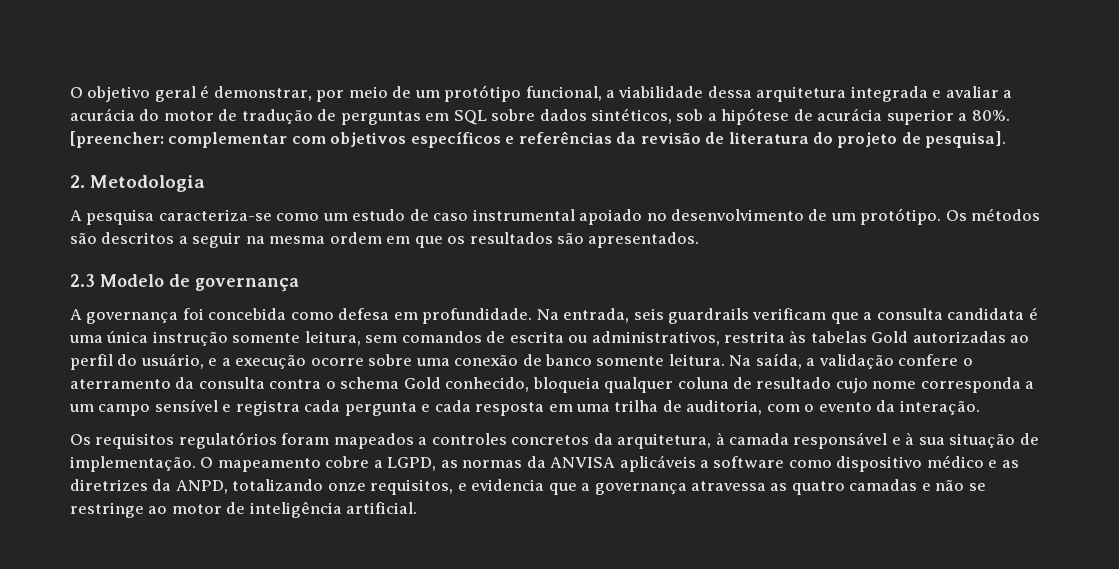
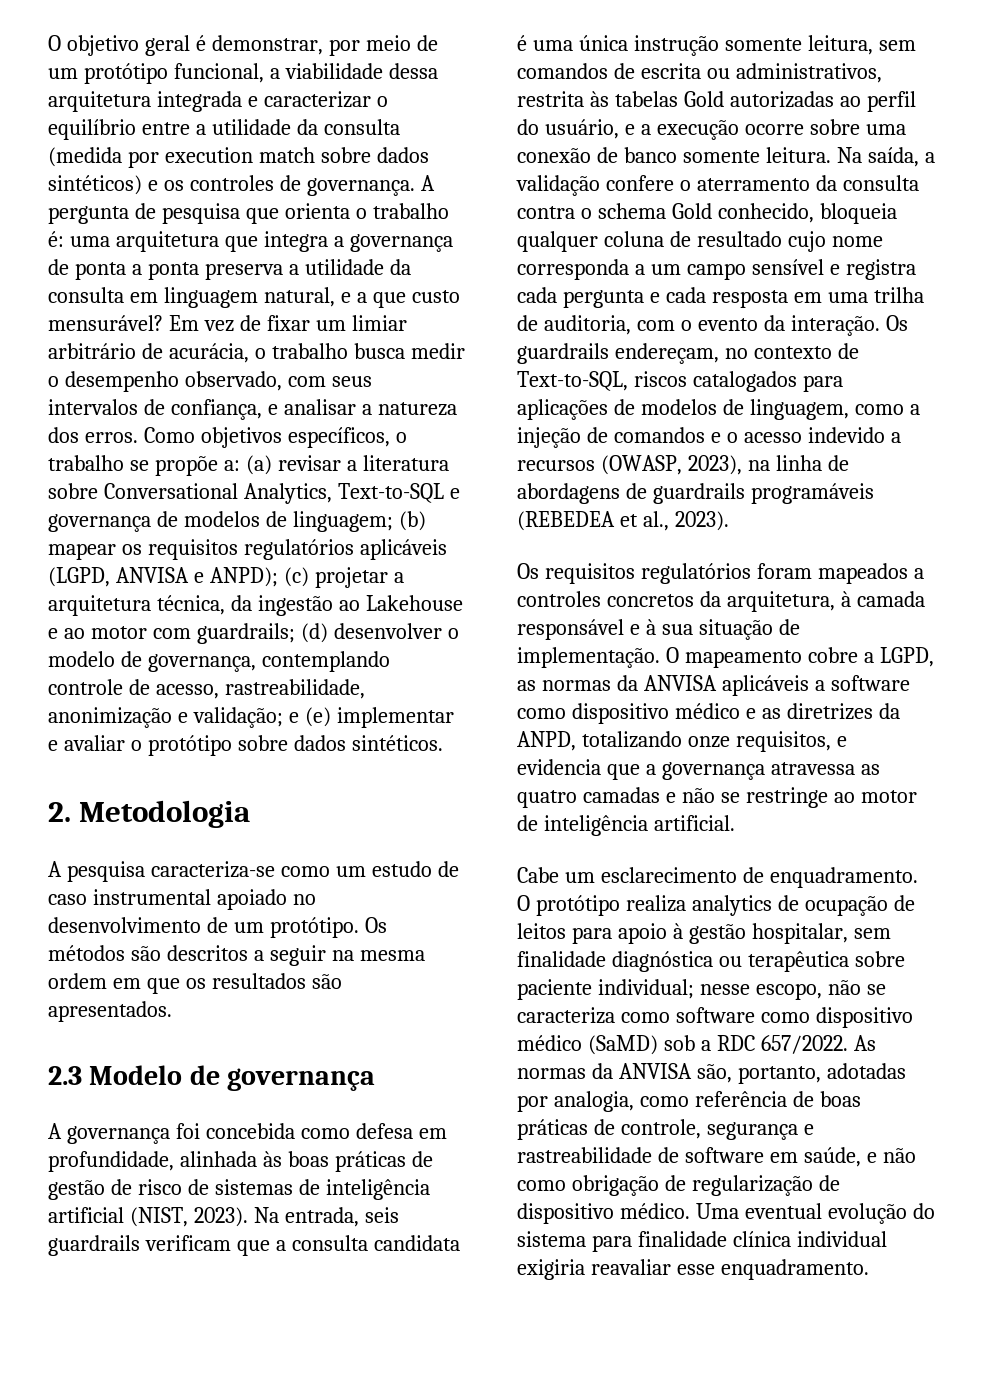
- O objetivo geral é demonstrar, por meio de um protótipo funcional, a viabilidade dessa arquitetura integrada e avaliar a acurácia do motor de tradução de perguntas em SQL sobre dados sintéticos, sob a hipótese de acurácia superior a 80%. [preencher: complementar com objetivos específicos e referências da revisão de literatura do projeto de pesquisa].
+ O objetivo geral é demonstrar, por meio de um protótipo funcional, a viabilidade dessa arquitetura integrada e caracterizar o equilíbrio entre a utilidade da consulta (medida por execution match sobre dados sintéticos) e os controles de governança. A pergunta de pesquisa que orienta o trabalho é: uma arquitetura que integra a governança de ponta a ponta preserva a utilidade da consulta em linguagem natural, e a que custo mensurável? Em vez de fixar um limiar arbitrário de acurácia, o trabalho busca medir o desempenho observado, com seus intervalos de confiança, e analisar a natureza dos erros. Como objetivos específicos, o trabalho se propõe a: (a) revisar a literatura sobre Conversational Analytics, Text-to-SQL e governança de modelos de linguagem; (b) mapear os requisitos regulatórios aplicáveis (LGPD, ANVISA e ANPD); (c) projetar a arquitetura técnica, da ingestão ao Lakehouse e ao motor com guardrails; (d) desenvolver o modelo de governança, contemplando controle de acesso, rastreabilidade, anonimização e validação; e (e) implementar e avaliar o protótipo sobre dados sintéticos.
- A governança foi concebida como defesa em profundidade.
+ A governança foi concebida como defesa em profundidade, alinhada às boas práticas de gestão de risco de sistemas de inteligência artificial (NIST, 2023).
+ Os guardrails endereçam, no contexto de Text-to-SQL, riscos catalogados para aplicações de modelos de linguagem, como a injeção de comandos e o acesso indevido a recursos (OWASP, 2023), na linha de abordagens de guardrails programáveis (REBEDEA et al., 2023).
+ Cabe um esclarecimento de enquadramento. O protótipo realiza analytics de ocupação de leitos para apoio à gestão hospitalar, sem finalidade diagnóstica ou terapêutica sobre paciente individual; nesse escopo, não se caracteriza como software como dispositivo médico (SaMD) sob a RDC 657/2022. As normas da ANVISA são, portanto, adotadas por analogia, como referência de boas práticas de controle, segurança e rastreabilidade de software em saúde, e não como obrigação de regularização de dispositivo médico. Uma eventual evolução do sistema para finalidade clínica individual exigiria reavaliar esse enquadramento.

